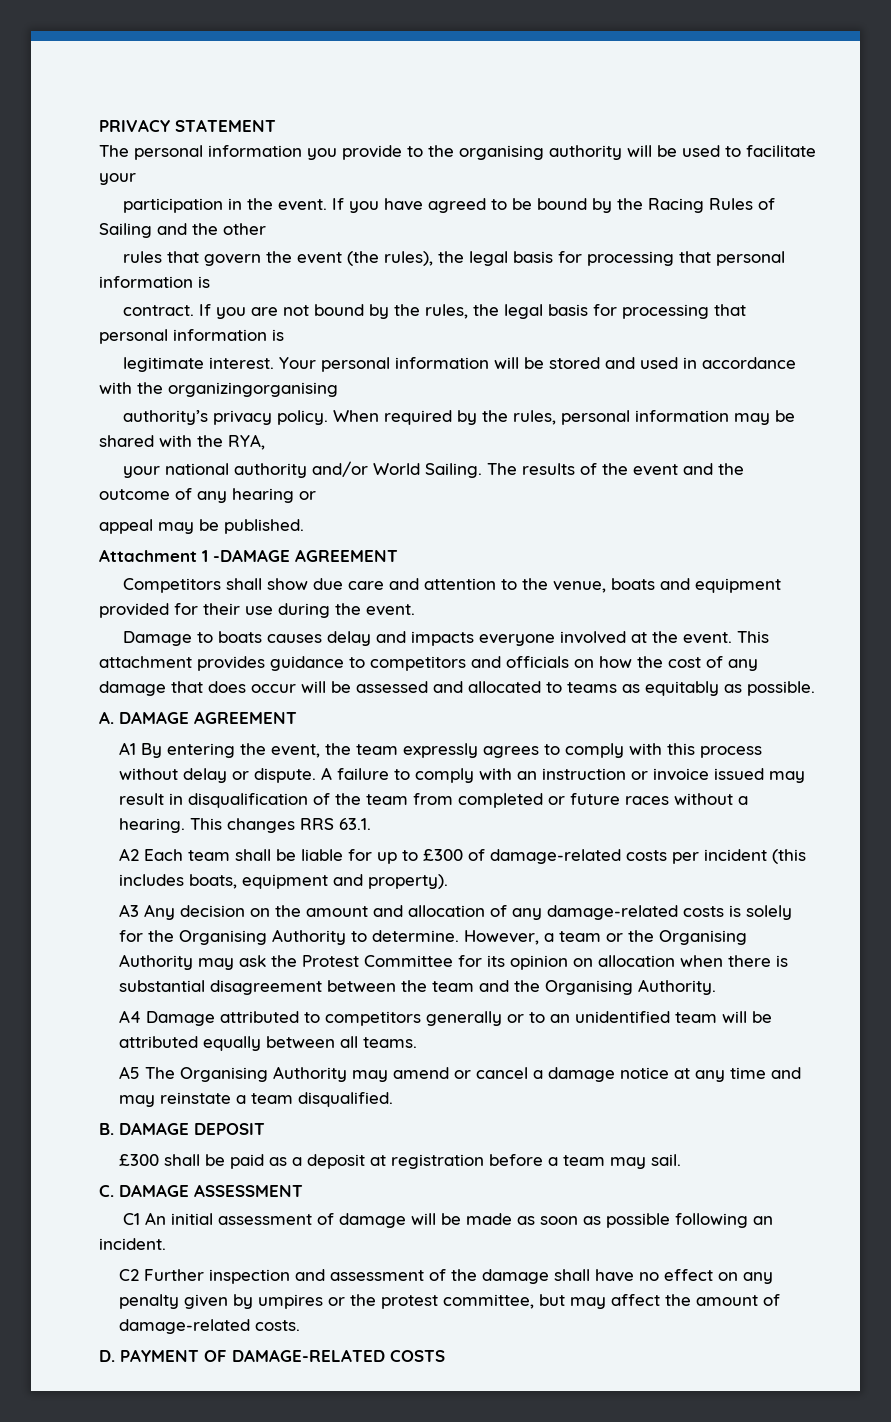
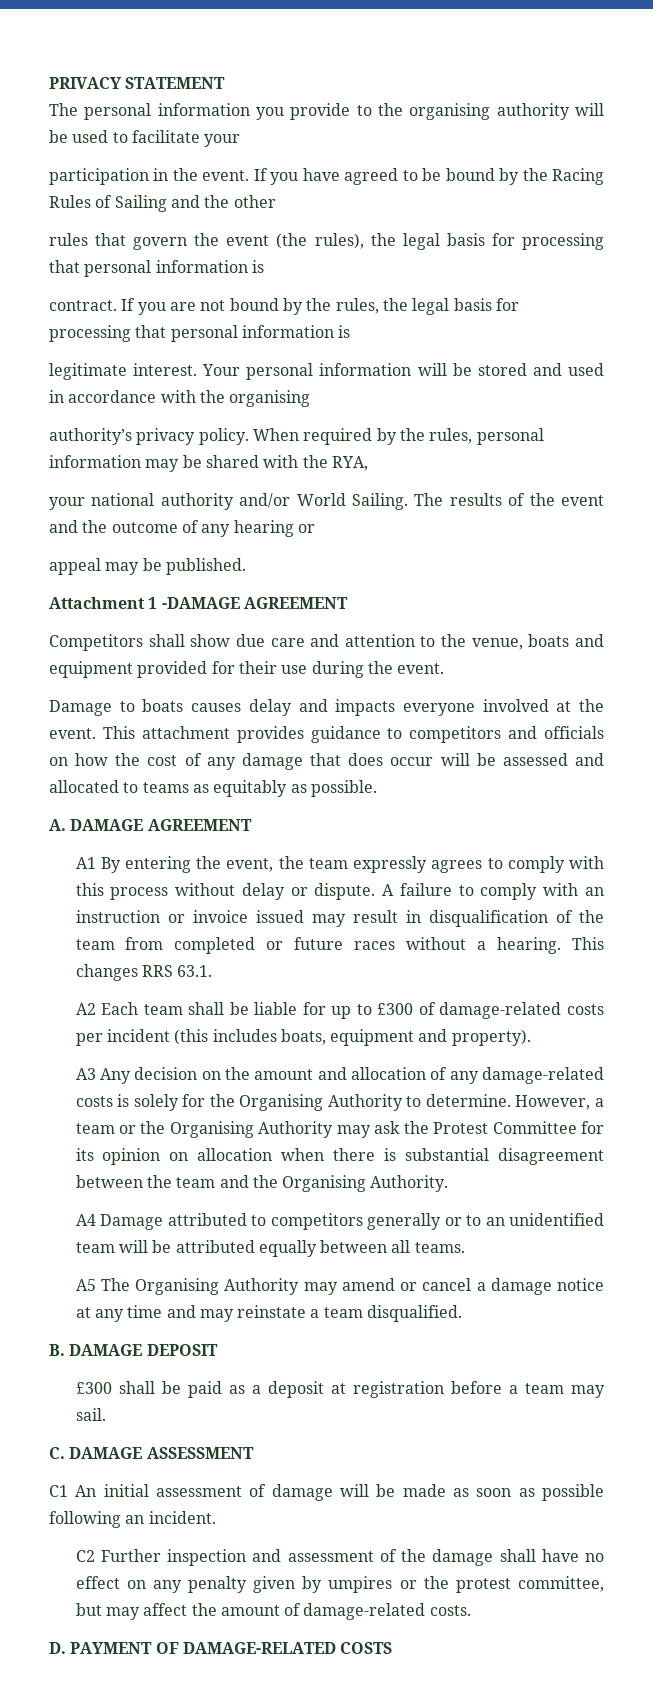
- Your personal information will be stored and used in accordance with the organizingorganising
+ Your personal information will be stored and used in accordance with the organising

